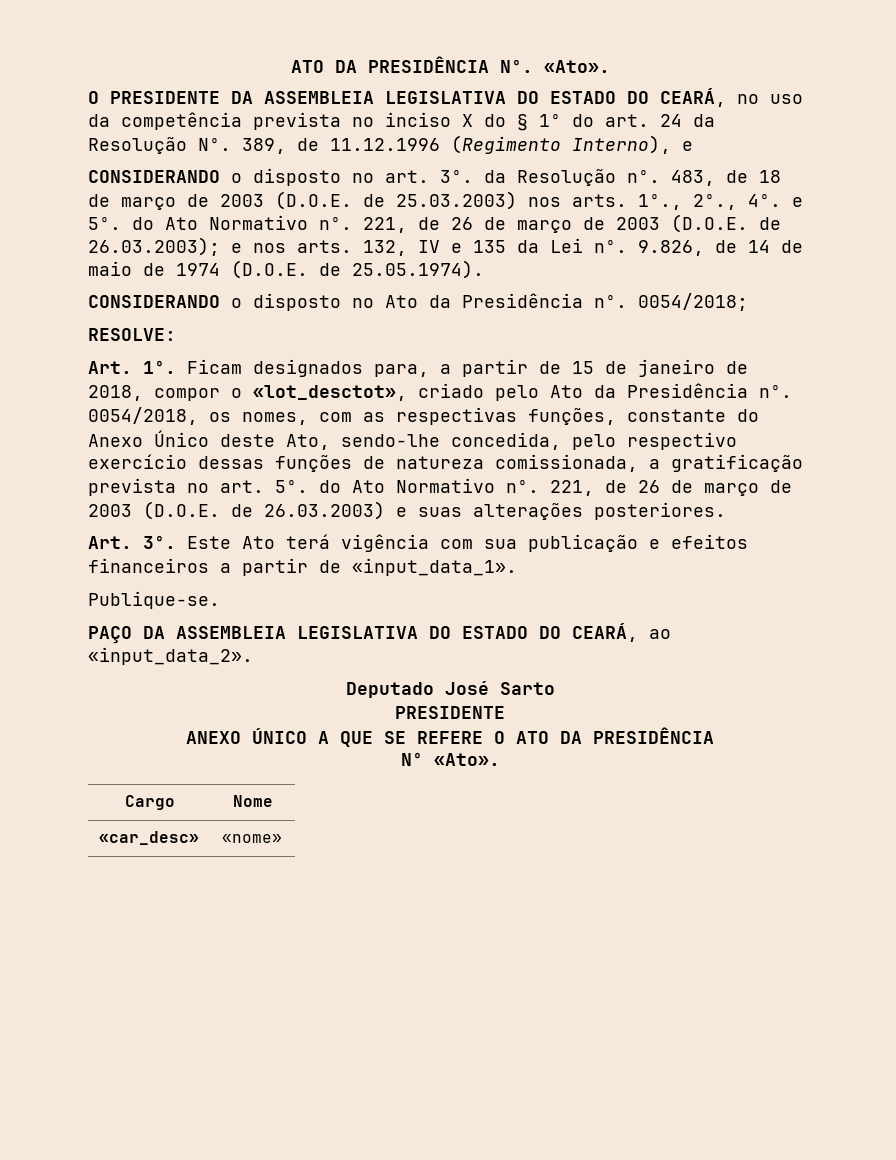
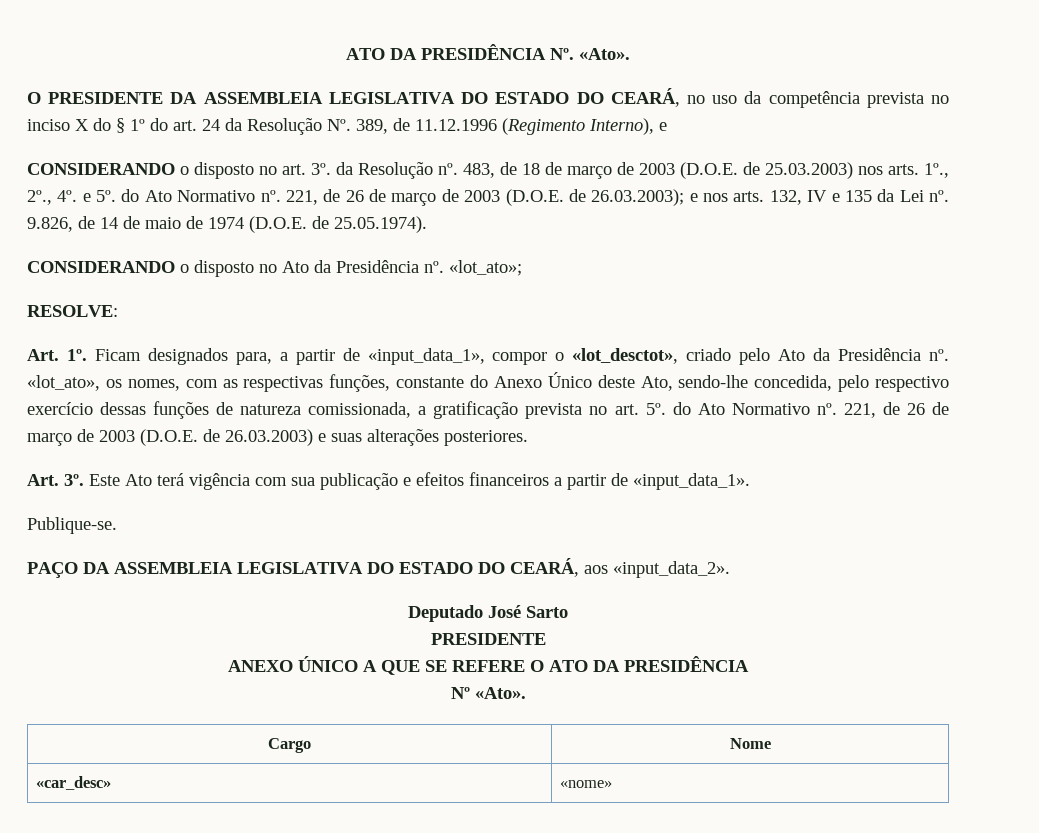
- 0054/2018;
+ «lot_ato»;
- Ficam designados para, a partir de 15 de janeiro de 2018, compor o «lot_desctot», criado pelo Ato da Presidência nº.
+ Ficam designados para, a partir de «input_data_1», compor o «lot_desctot», criado pelo Ato da Presidência nº.
- 0054/2018, os nomes, com as respectivas funções, constante do Anexo Único deste Ato, sendo-lhe concedida, pelo respectivo exercício dessas funções de natureza comissionada, a gratificação prevista no art. 5º. do Ato Normativo nº.
+ «lot_ato», os nomes, com as respectivas funções, constante do Anexo Único deste Ato, sendo-lhe concedida, pelo respectivo exercício dessas funções de natureza comissionada, a gratificação prevista no art. 5º. do Ato Normativo nº.
- PAÇO DA ASSEMBLEIA LEGISLATIVA DO ESTADO DO CEARÁ, ao «input_data_2».
+ PAÇO DA ASSEMBLEIA LEGISLATIVA DO ESTADO DO CEARÁ, aos «input_data_2».

